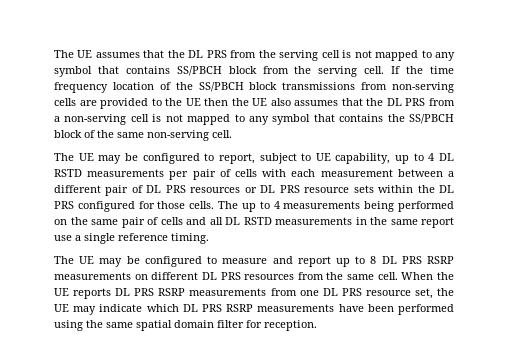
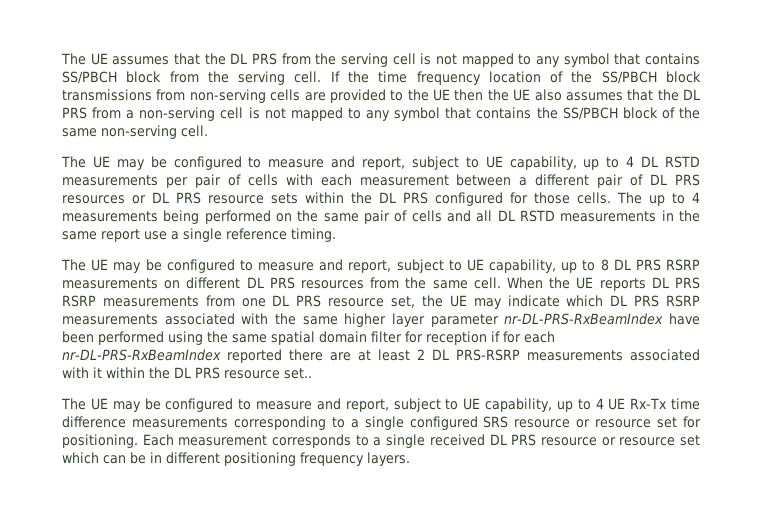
- The UE may be configured to report, subject to UE capability, up to 4 DL RSTD measurements per pair of cells with each measurement between a different pair of DL PRS resources or DL PRS resource sets within the DL PRS configured for those cells.
+ The UE may be configured to measure and report, subject to UE capability, up to 4 DL RSTD measurements per pair of cells with each measurement between a different pair of DL PRS resources or DL PRS resource sets within the DL PRS configured for those cells.
- The UE may be configured to measure and report up to 8 DL PRS RSRP measurements on different DL PRS resources from the same cell.
+ The UE may be configured to measure and report, subject to UE capability, up to 8 DL PRS RSRP measurements on different DL PRS resources from the same cell.
- When the UE reports DL PRS RSRP measurements from one DL PRS resource set, the UE may indicate which DL PRS RSRP measurements have been performed using the same spatial domain filter for reception.
+ When the UE reports DL PRS RSRP measurements from one DL PRS resource set, the UE may indicate which DL PRS RSRP measurements associated with the same higher layer parameter nr-DL-PRS-RxBeamIndex have been performed using the same spatial domain filter for reception if for each nr-DL-PRS-RxBeamIndex reported there are at least 2 DL PRS-RSRP measurements associated with it within the DL PRS resource set..
+ The UE may be configured to measure and report, subject to UE capability, up to 4 UE Rx-Tx time difference measurements corresponding to a single configured SRS resource or resource set for positioning. Each measurement corresponds to a single received DL PRS resource or resource set which can be in different positioning frequency layers.

